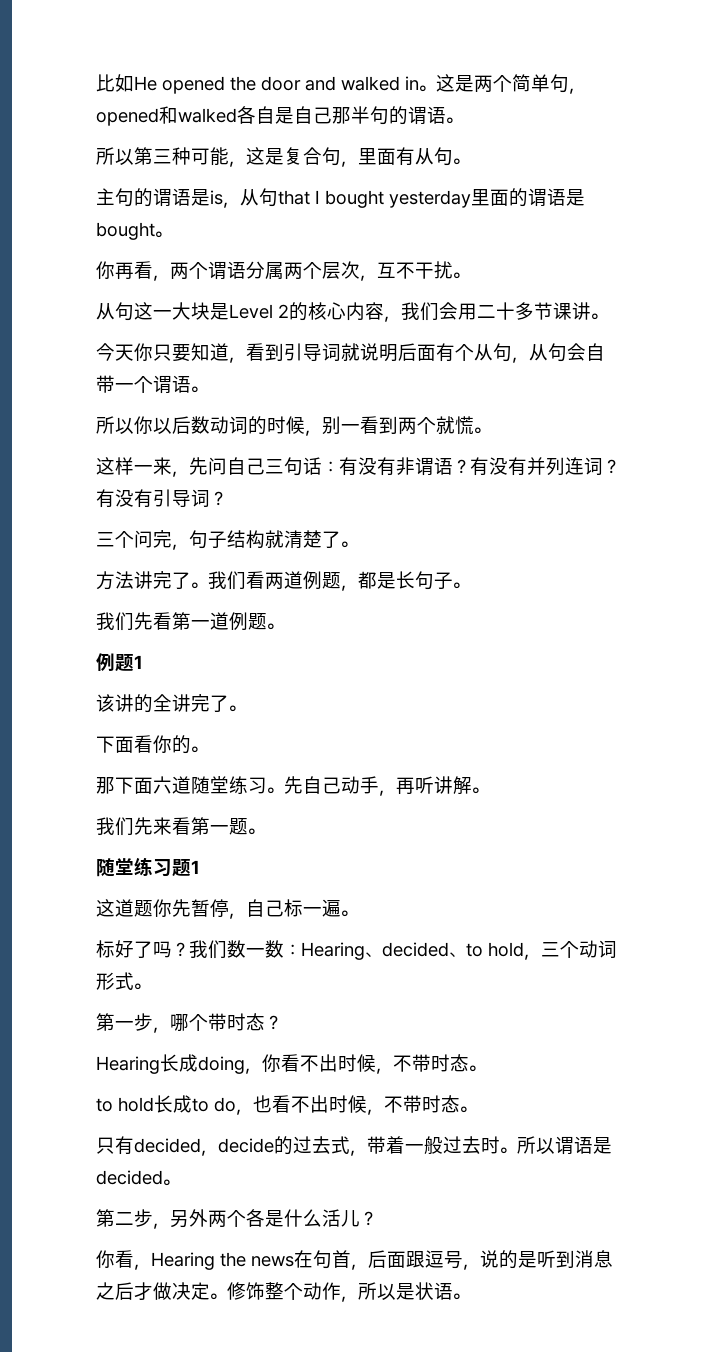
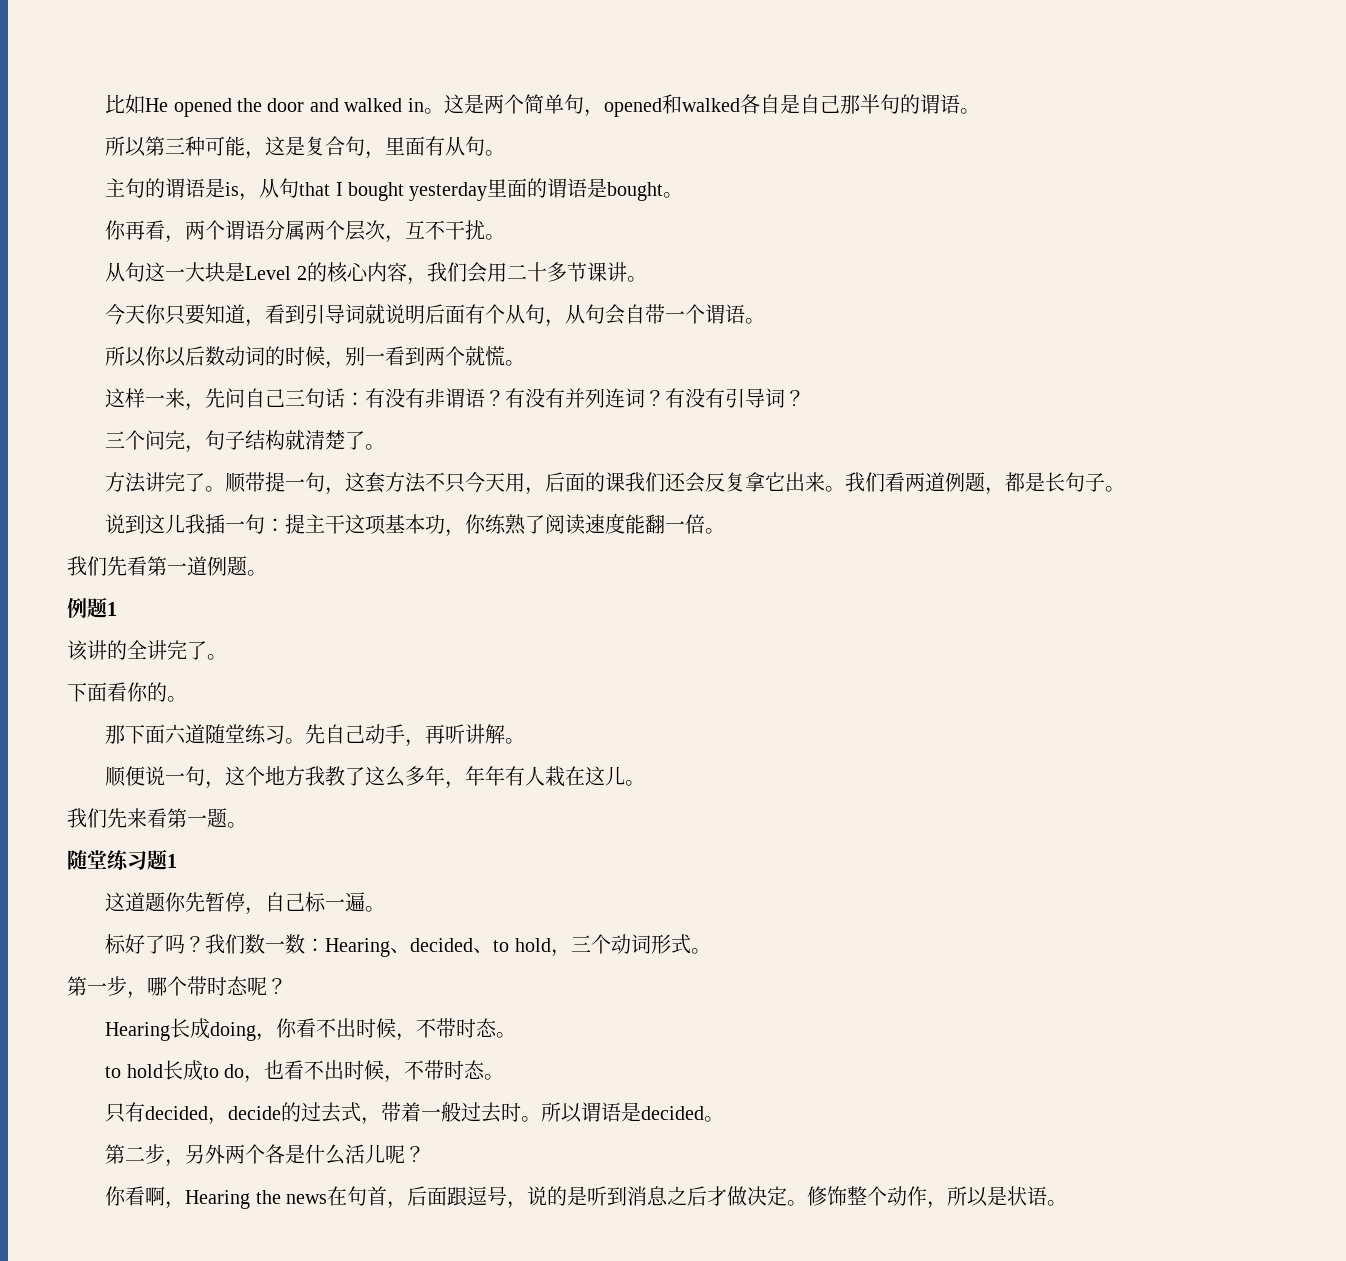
+ 顺带提一句，这套方法不只今天用，后面的课我们还会反复拿它出来。
+ 说到这儿我插一句：提主干这项基本功，你练熟了阅读速度能翻一倍。
+ 顺便说一句，这个地方我教了这么多年，年年有人栽在这儿。
- 第一步，哪个带时态？
+ 第一步，哪个带时态呢？
- 第二步，另外两个各是什么活儿？
+ 第二步，另外两个各是什么活儿呢？
- 你看，Hearing the news在句首，后面跟逗号，说的是听到消息之后才做决定。
+ 你看啊，Hearing the news在句首，后面跟逗号，说的是听到消息之后才做决定。

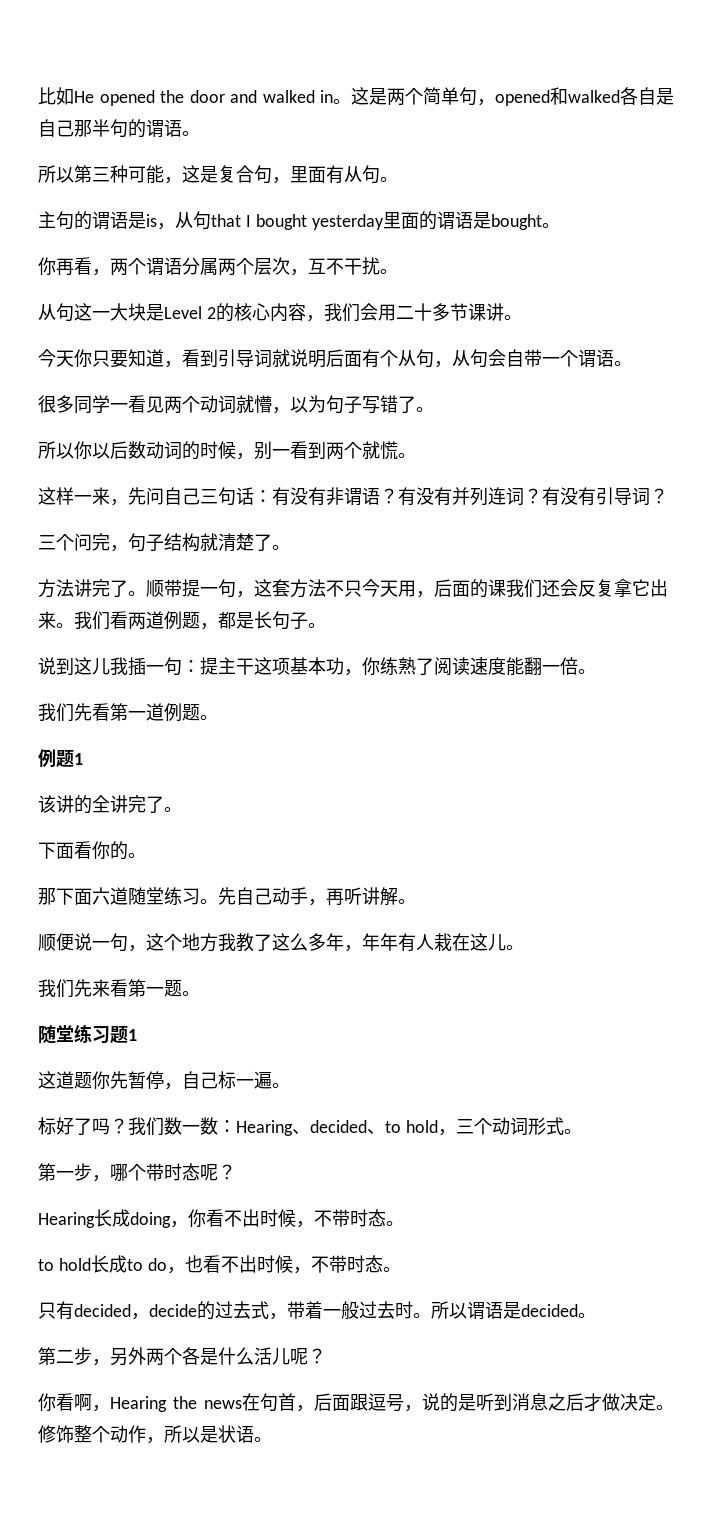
+ 很多同学一看见两个动词就懵，以为句子写错了。

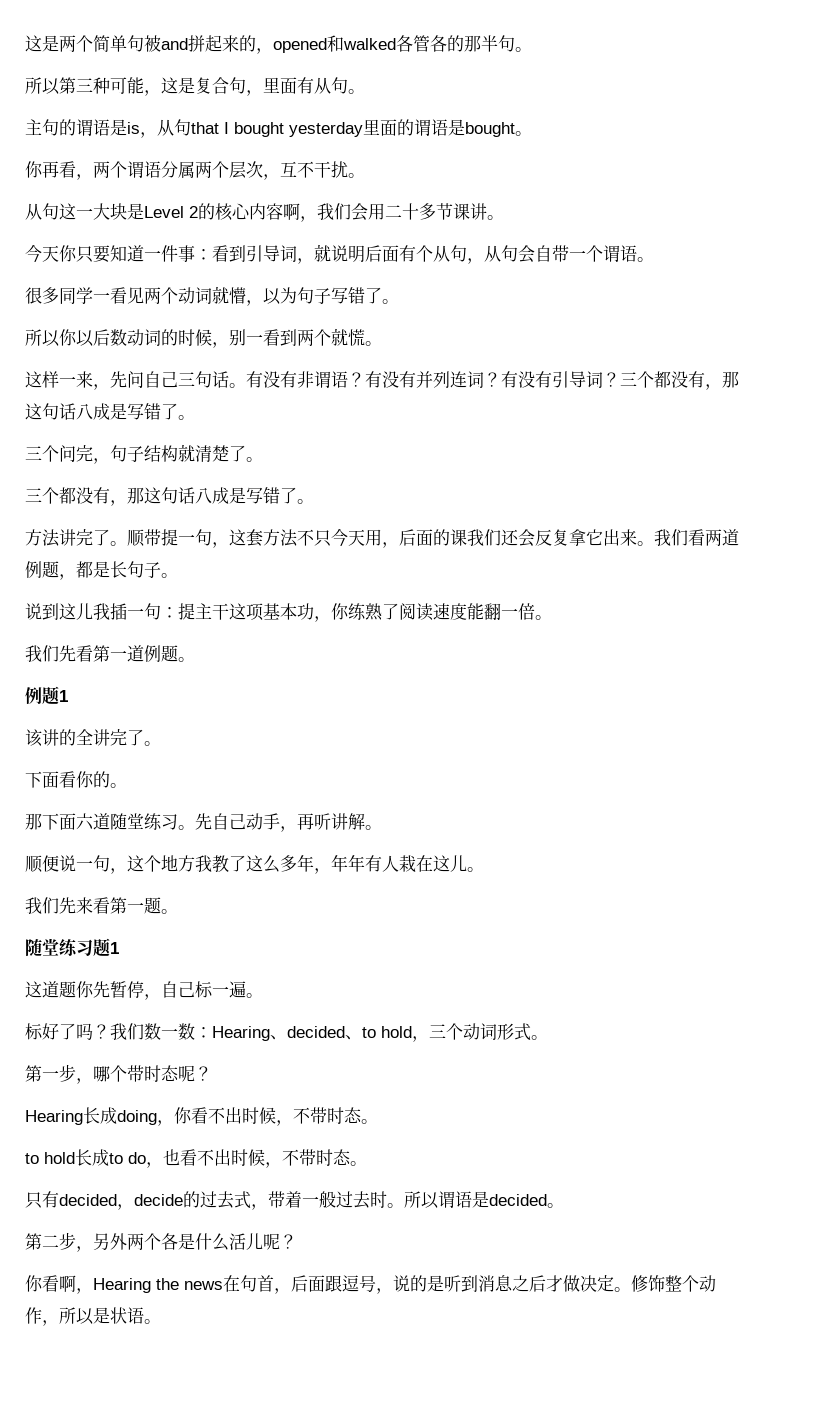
- 比如He opened the door and walked in。这是两个简单句，opened和walked各自是自己那半句的谓语。
+ 这是两个简单句被and拼起来的，opened和walked各管各的那半句。
- 从句这一大块是Level 2的核心内容，我们会用二十多节课讲。
+ 从句这一大块是Level 2的核心内容啊，我们会用二十多节课讲。
- 今天你只要知道，看到引导词就说明后面有个从句，从句会自带一个谓语。
+ 今天你只要知道一件事：看到引导词，就说明后面有个从句，从句会自带一个谓语。
- 这样一来，先问自己三句话：有没有非谓语？
+ 这样一来，先问自己三句话。有没有非谓语？
- 有没有引导词？
+ 有没有引导词？三个都没有，那这句话八成是写错了。
  三个问完，句子结构就清楚了。
+ 三个都没有，那这句话八成是写错了。

